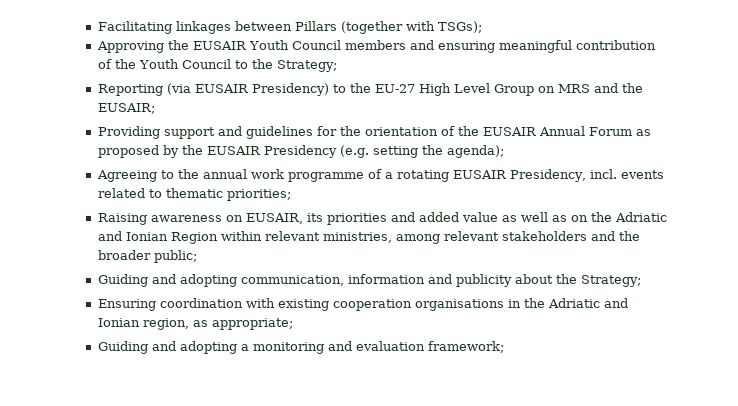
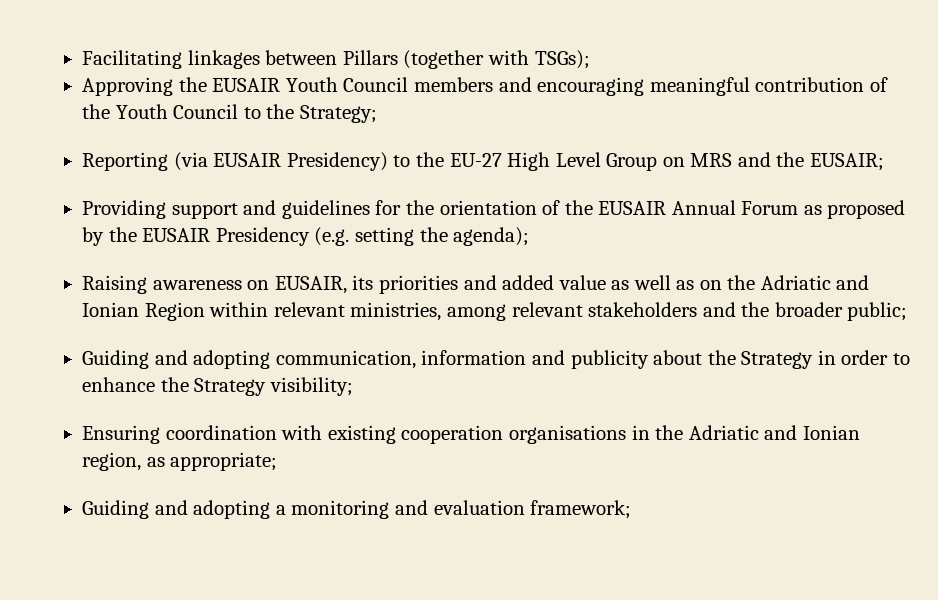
- Approving the EUSAIR Youth Council members and ensuring meaningful contribution of the Youth Council to the Strategy;
+ Approving the EUSAIR Youth Council members and encouraging meaningful contribution of the Youth Council to the Strategy;
- Agreeing to the annual work programme of a rotating EUSAIR Presidency, incl. events related to thematic priorities;
- Guiding and adopting communication, information and publicity about the Strategy;
+ Guiding and adopting communication, information and publicity about the Strategy in order to enhance the Strategy visibility;

